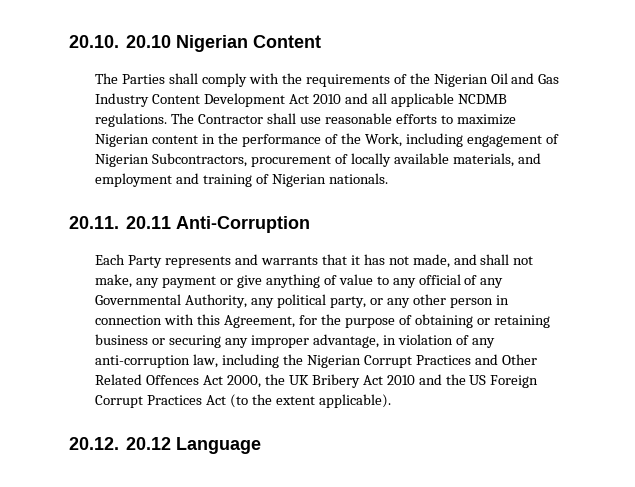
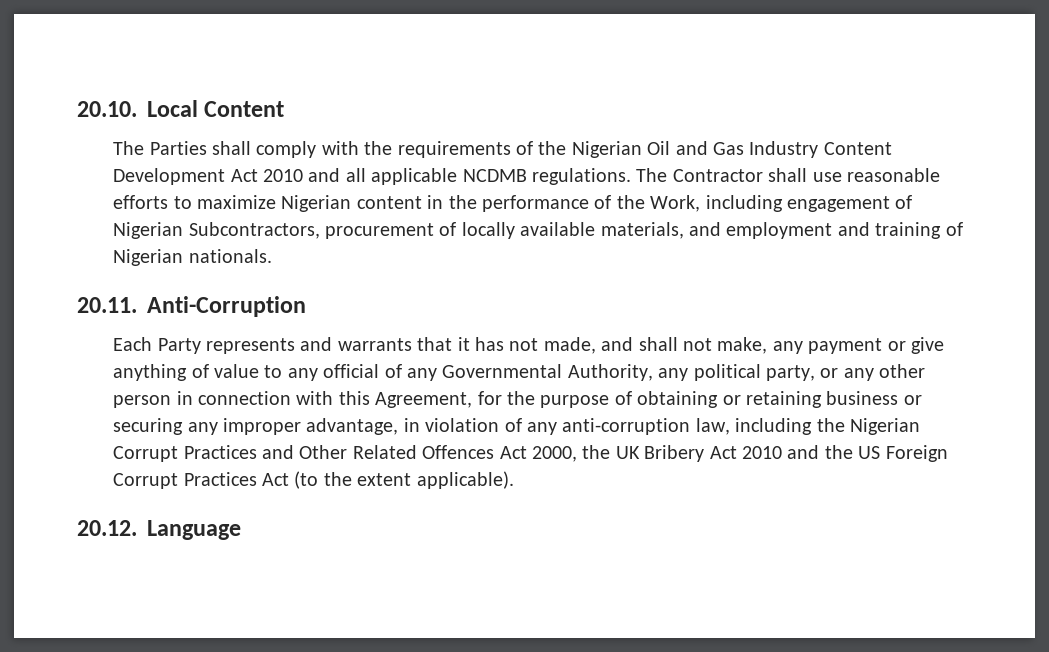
- 20.10. 20.10 Nigerian Content
+ 20.10. Local Content
- 20.11. 20.11 Anti-Corruption
+ 20.11. Anti-Corruption
- 20.12. 20.12 Language
+ 20.12. Language

